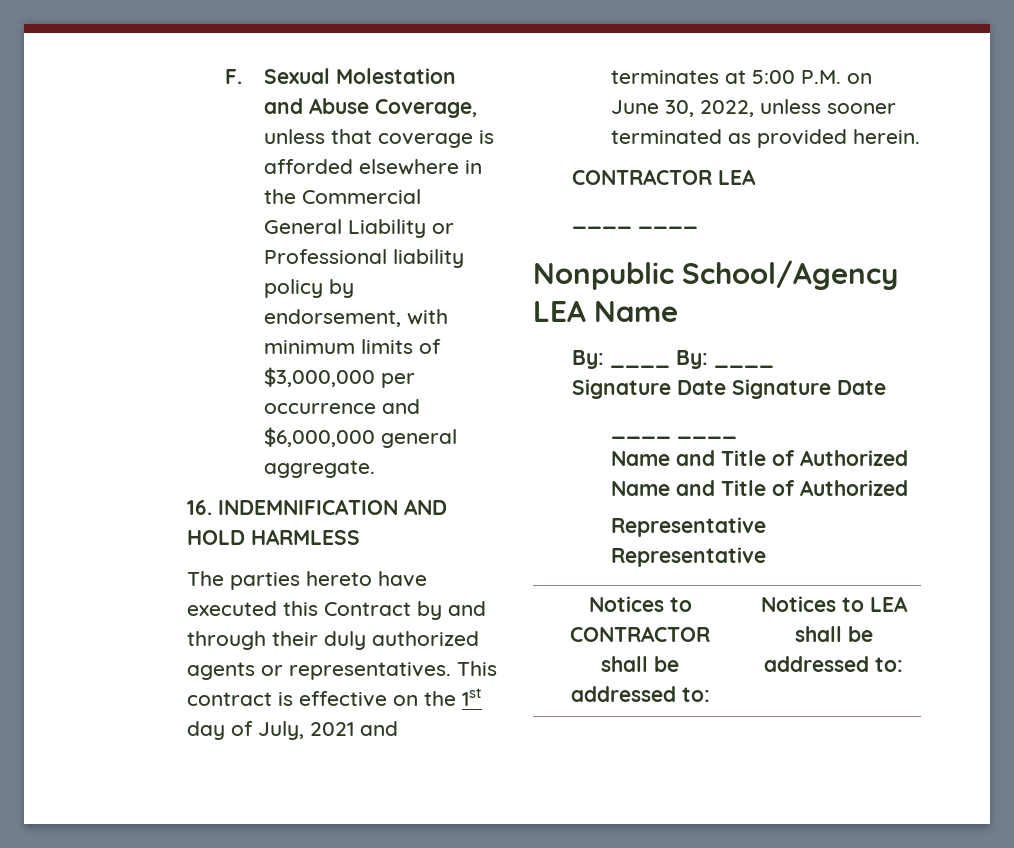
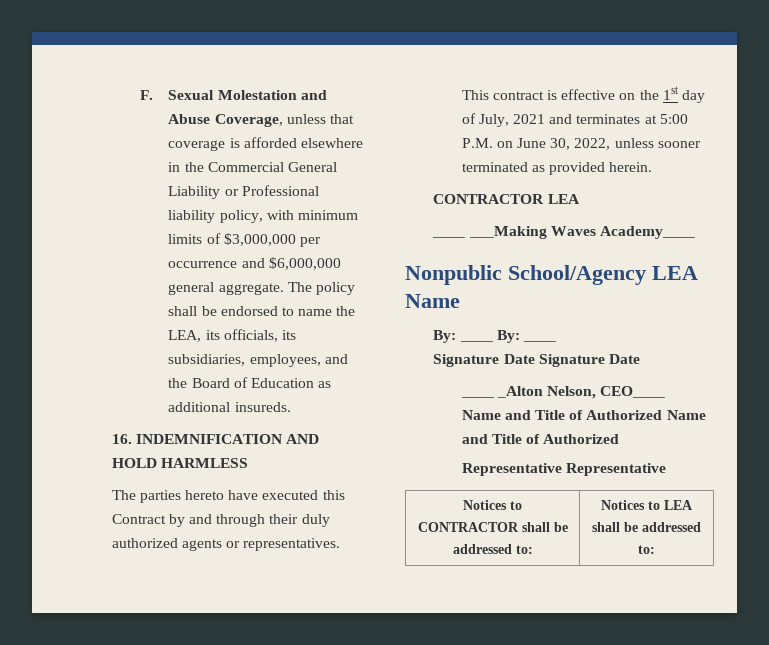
- F. Sexual Molestation and Abuse Coverage, unless that coverage is afforded elsewhere in the Commercial General Liability or Professional liability policy by endorsement, with minimum limits of $3,000,000 per occurrence and $6,000,000 general aggregate.
+ F. Sexual Molestation and Abuse Coverage, unless that coverage is afforded elsewhere in the Commercial General Liability or Professional liability policy, with minimum limits of $3,000,000 per occurrence and $6,000,000 general aggregate. The policy shall be endorsed to name the LEA, its officials, its subsidiaries, employees, and the Board of Education as additional insureds.
  CONTRACTOR LEA
- ____ ____
+ ____ ___Making Waves Academy____
  Signature Date Signature Date
- ____ ____
+ ____ _Alton Nelson, CEO____

